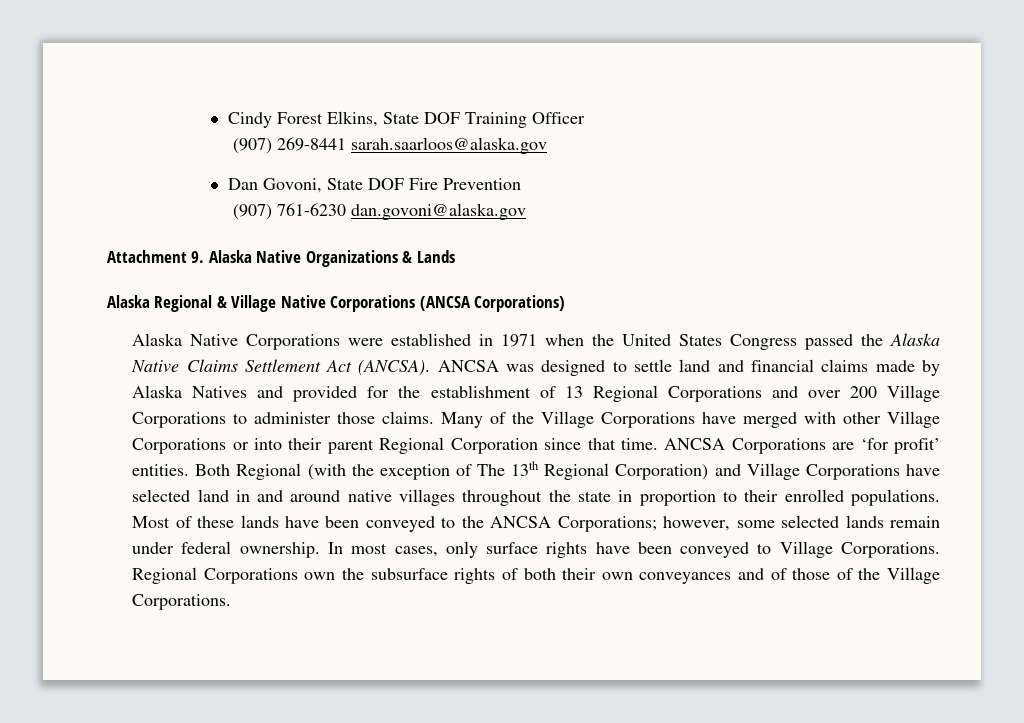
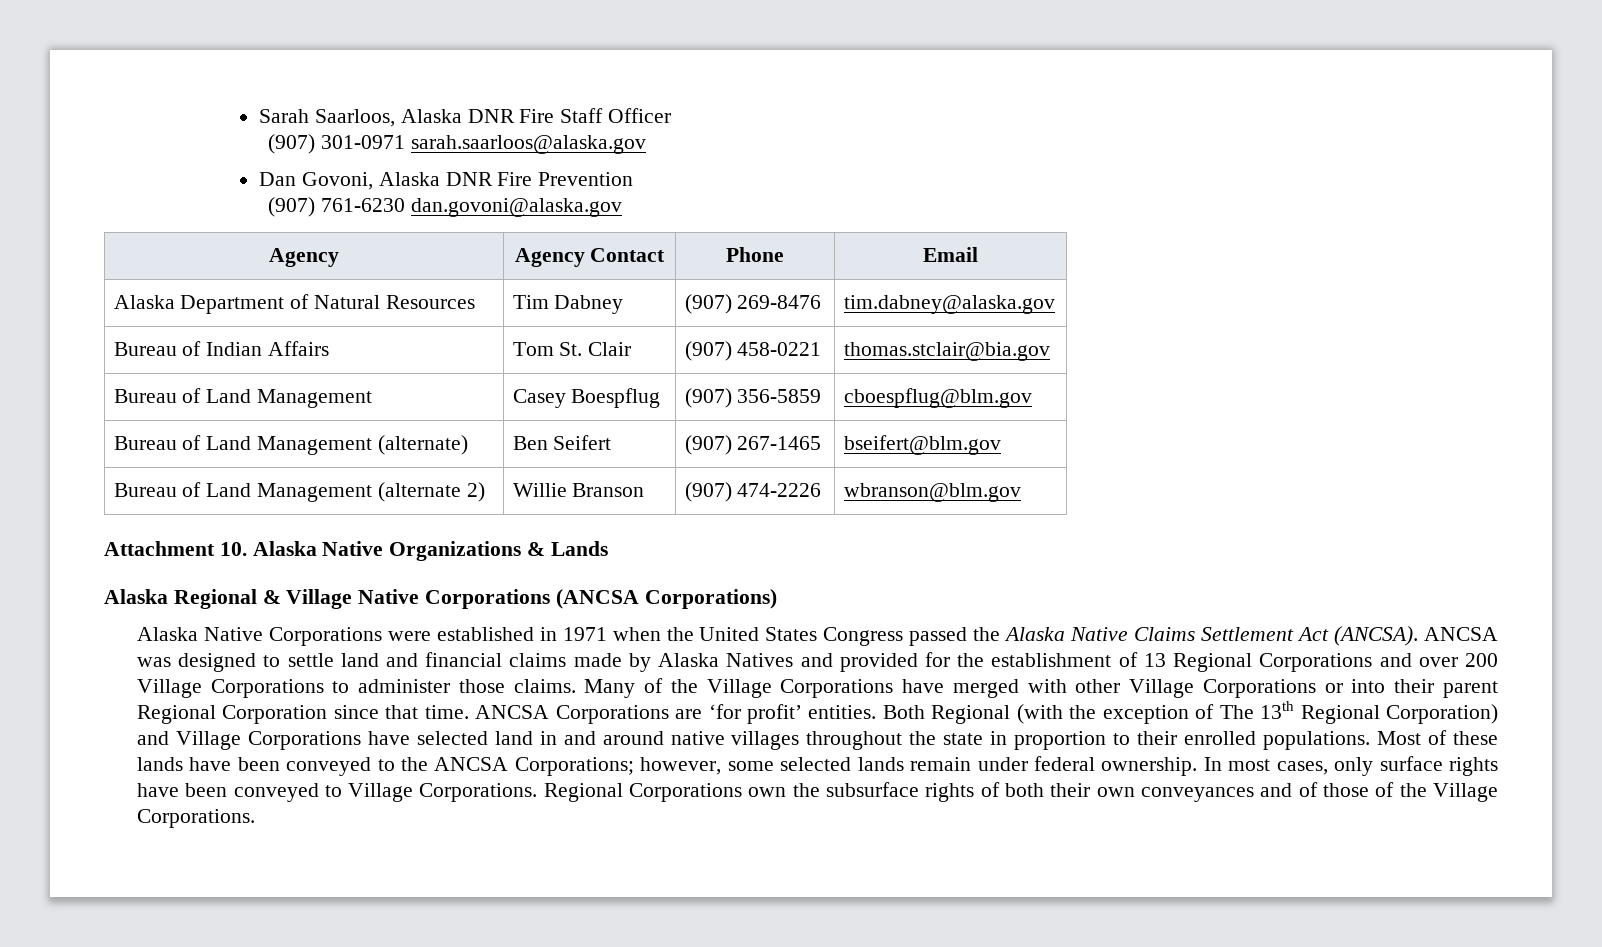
- Cindy Forest Elkins, State DOF Training Officer
+ Sarah Saarloos, Alaska DNR Fire Staff Officer
- (907) 269-8441 sarah.saarloos@alaska.gov
+ (907) 301-0971 sarah.saarloos@alaska.gov
- Dan Govoni, State DOF Fire Prevention
+ Dan Govoni, Alaska DNR Fire Prevention
+ Agency | Agency Contact | Phone | Email
+ Alaska Department of Natural Resources | Tim Dabney | (907) 269-8476 | tim.dabney@alaska.gov
+ Bureau of Indian Affairs | Tom St. Clair | (907) 458-0221 | thomas.stclair@bia.gov
+ Bureau of Land Management | Casey Boespflug | (907) 356-5859 | cboespflug@blm.gov
+ Bureau of Land Management (alternate) | Ben Seifert | (907) 267-1465 | bseifert@blm.gov
+ Bureau of Land Management (alternate 2) | Willie Branson | (907) 474-2226 | wbranson@blm.gov
- Attachment 9. Alaska Native Organizations & Lands
+ Attachment 10. Alaska Native Organizations & Lands

